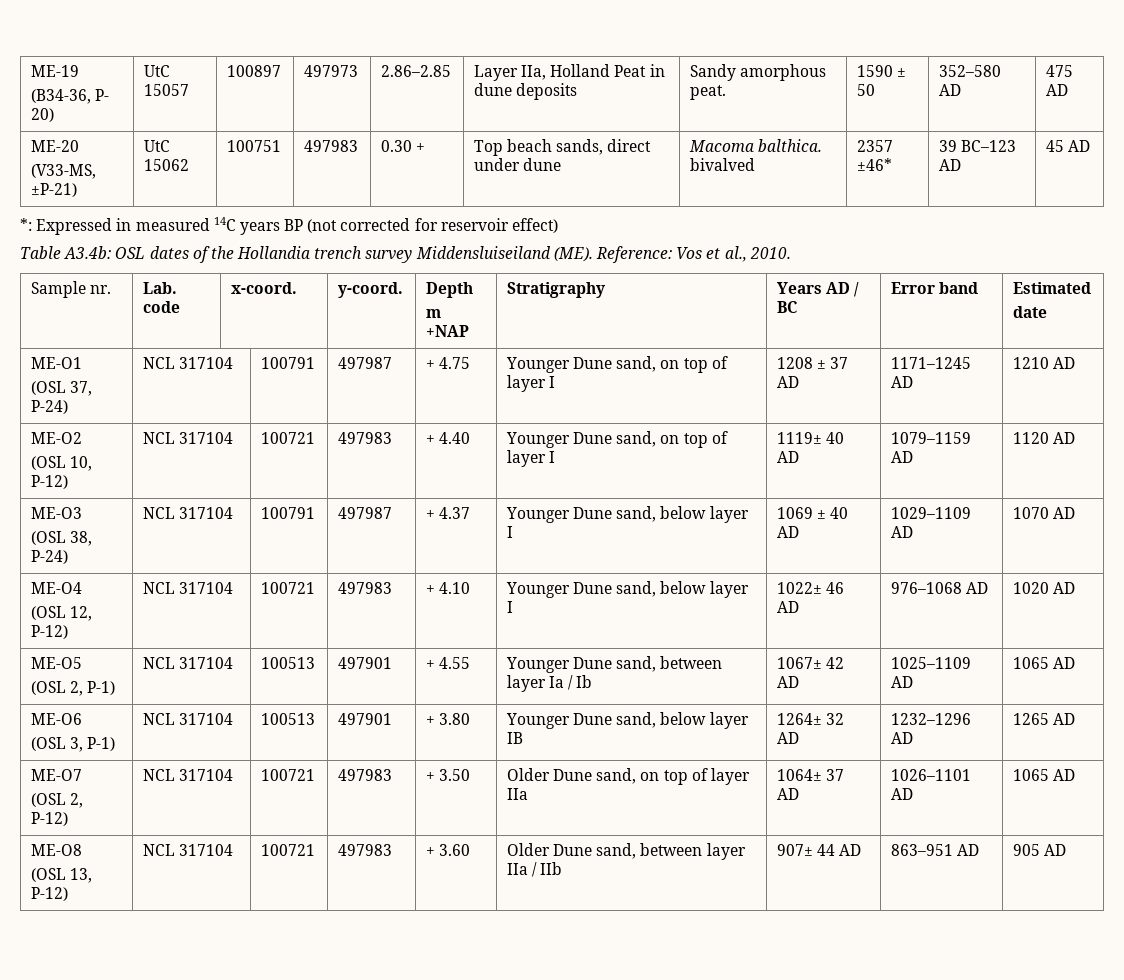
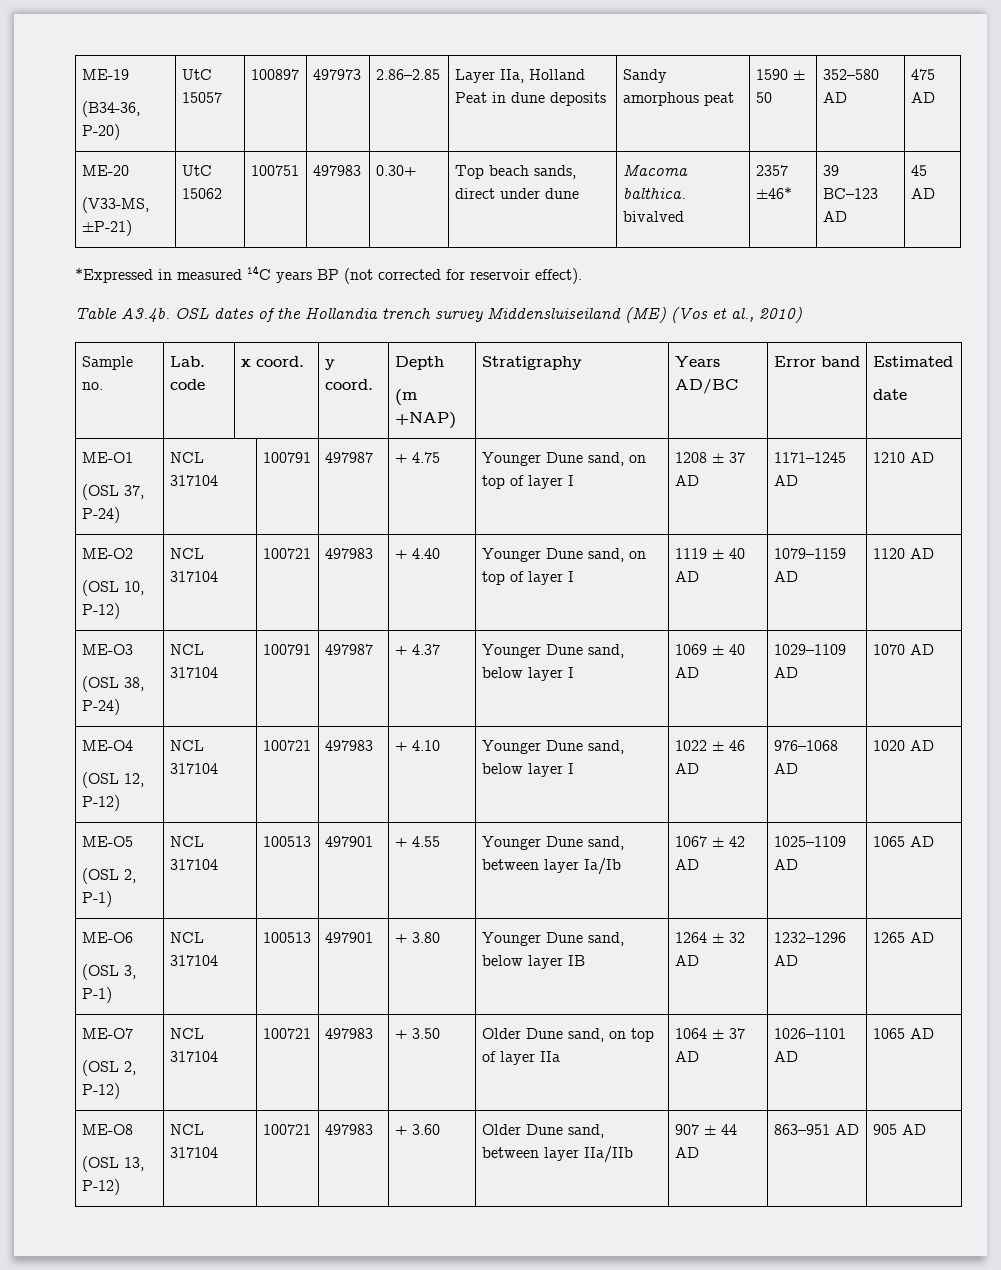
  ME-19
- (B34-36, P- 20) | UtC 15057 | 100897 | 497973 | 2.86–2.85 | Layer IIa, Holland Peat in dune deposits | Sandy amorphous peat. | 1590 ± 50 | 352–580 AD | 475 AD
+ (B34-36, P-20) | UtC 15057 | 100897 | 497973 | 2.86–2.85 | Layer IIa, Holland Peat in dune deposits | Sandy amorphous peat | 1590 ± 50 | 352–580 AD | 475 AD
  ME-20
- (V33-MS, ±P-21) | UtC 15062 | 100751 | 497983 | 0.30 + | Top beach sands, direct under dune | Macoma balthica. bivalved | 2357 ±46* | 39 BC–123 AD | 45 AD
+ (V33-MS, ±P-21) | UtC 15062 | 100751 | 497983 | 0.30+ | Top beach sands, direct under dune | Macoma balthica. bivalved | 2357 ±46* | 39 BC–123 AD | 45 AD
- *: Expressed in measured 14C years BP (not corrected for reservoir effect)
+ *Expressed in measured 14C years BP (not corrected for reservoir effect).
- Table A3.4b: OSL dates of the Hollandia trench survey Middensluiseiland (ME). Reference: Vos et al., 2010.
+ Table A3.4b. OSL dates of the Hollandia trench survey Middensluiseiland (ME) (Vos et al., 2010)
- Sample nr. | Lab. code | x-coord. | y-coord. | Depth
- m +NAP | Stratigraphy | Years AD / BC | Error band | Estimated
+ Sample no. | Lab. code | x coord. | y coord. | Depth
+ (m +NAP) | Stratigraphy | Years AD/BC | Error band | Estimated
  ME-O2
- (OSL 10, P-12) | NCL 317104 | 100721 | 497983 | + 4.40 | Younger Dune sand, on top of layer I | 1119± 40 AD | 1079–1159 AD | 1120 AD
+ (OSL 10, P-12) | NCL 317104 | 100721 | 497983 | + 4.40 | Younger Dune sand, on top of layer I | 1119 ± 40 AD | 1079–1159 AD | 1120 AD
  ME-O4
- (OSL 12, P-12) | NCL 317104 | 100721 | 497983 | + 4.10 | Younger Dune sand, below layer I | 1022± 46 AD | 976–1068 AD | 1020 AD
+ (OSL 12, P-12) | NCL 317104 | 100721 | 497983 | + 4.10 | Younger Dune sand, below layer I | 1022 ± 46 AD | 976–1068 AD | 1020 AD
  ME-O5
- (OSL 2, P-1) | NCL 317104 | 100513 | 497901 | + 4.55 | Younger Dune sand, between layer Ia / Ib | 1067± 42 AD | 1025–1109 AD | 1065 AD
+ (OSL 2, P-1) | NCL 317104 | 100513 | 497901 | + 4.55 | Younger Dune sand, between layer Ia/Ib | 1067 ± 42 AD | 1025–1109 AD | 1065 AD
  ME-O6
- (OSL 3, P-1) | NCL 317104 | 100513 | 497901 | + 3.80 | Younger Dune sand, below layer IB | 1264± 32 AD | 1232–1296 AD | 1265 AD
+ (OSL 3, P-1) | NCL 317104 | 100513 | 497901 | + 3.80 | Younger Dune sand, below layer IB | 1264 ± 32 AD | 1232–1296 AD | 1265 AD
  ME-O7
- (OSL 2, P-12) | NCL 317104 | 100721 | 497983 | + 3.50 | Older Dune sand, on top of layer IIa | 1064± 37 AD | 1026–1101 AD | 1065 AD
+ (OSL 2, P-12) | NCL 317104 | 100721 | 497983 | + 3.50 | Older Dune sand, on top of layer IIa | 1064 ± 37 AD | 1026–1101 AD | 1065 AD
  ME-O8
- (OSL 13, P-12) | NCL 317104 | 100721 | 497983 | + 3.60 | Older Dune sand, between layer IIa / IIb | 907± 44 AD | 863–951 AD | 905 AD
+ (OSL 13, P-12) | NCL 317104 | 100721 | 497983 | + 3.60 | Older Dune sand, between layer IIa/IIb | 907 ± 44 AD | 863–951 AD | 905 AD

